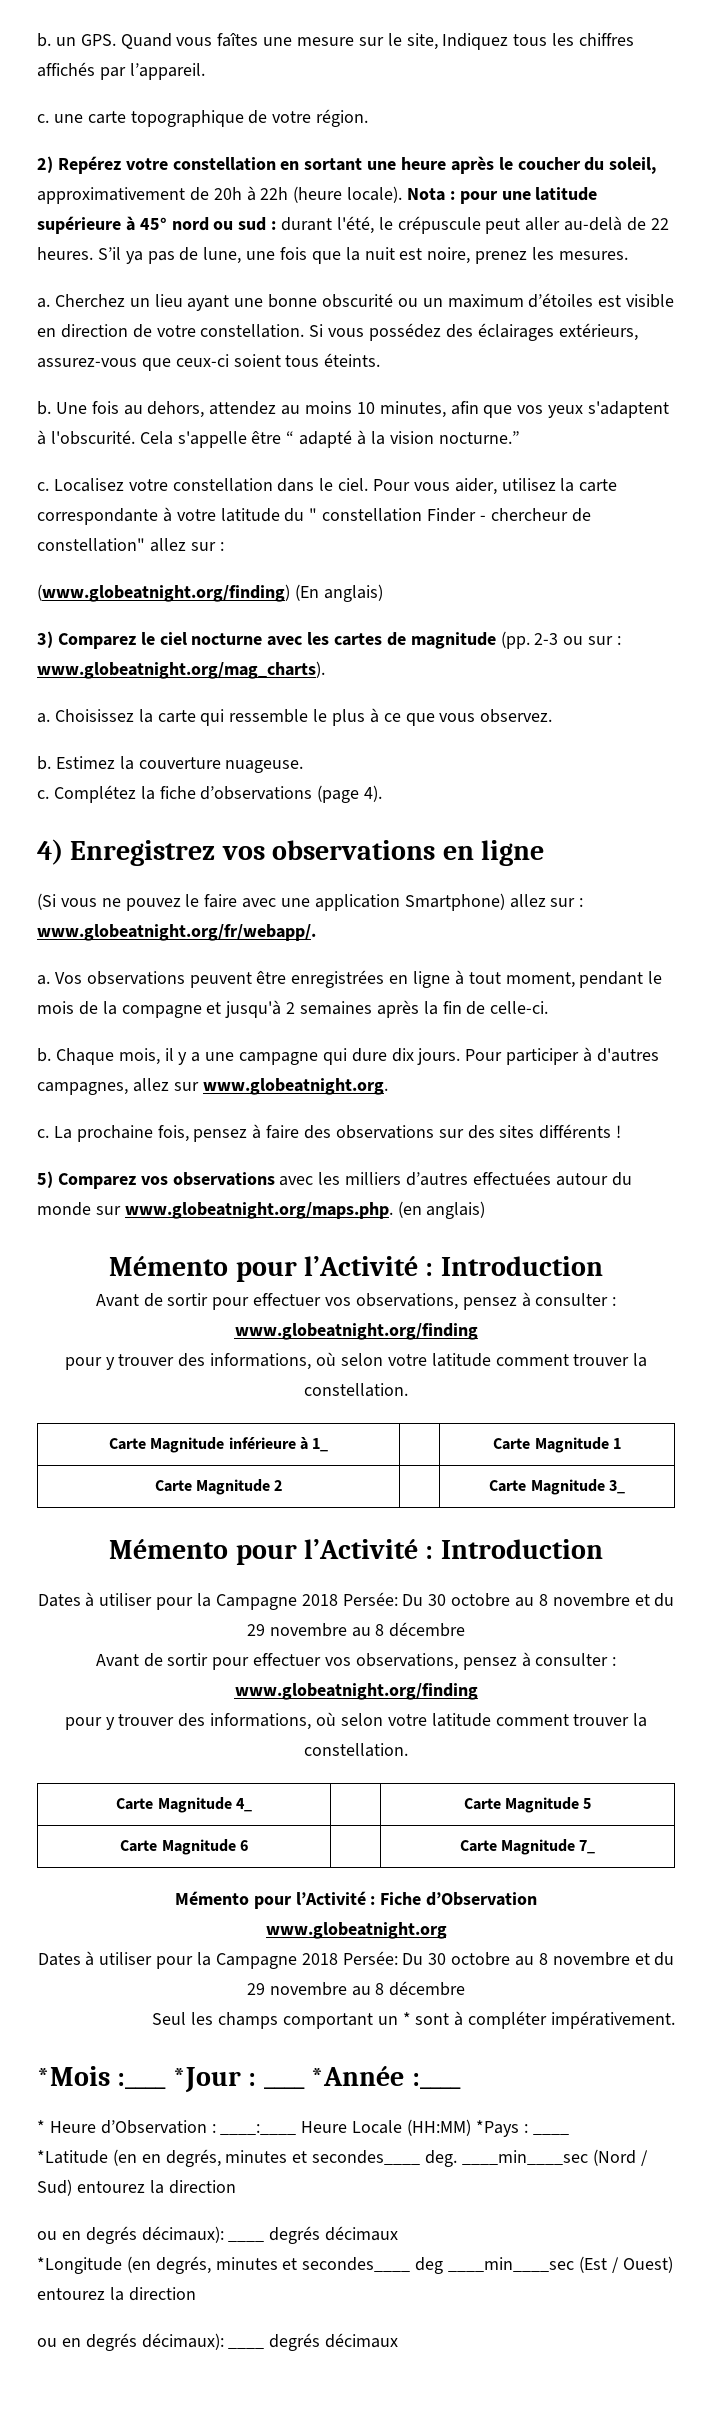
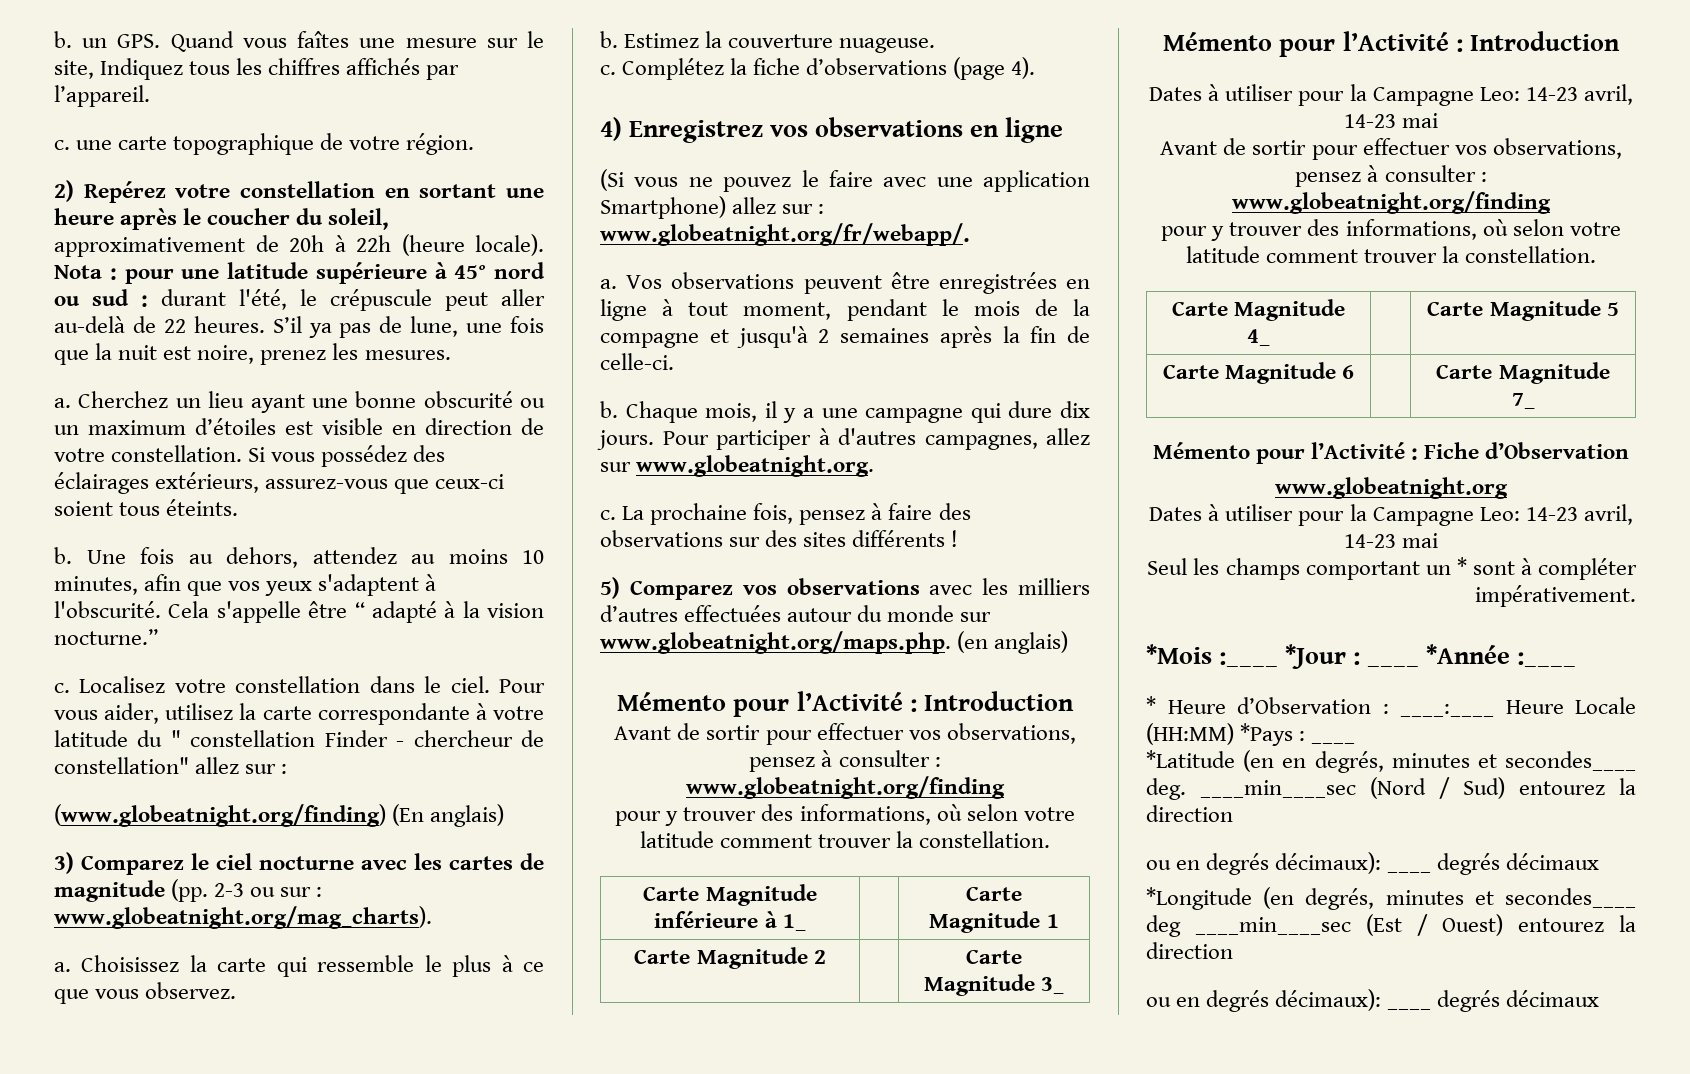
  Carte Magnitude 2 | | Carte Magnitude 3_
  Mémento pour l’Activité : Introduction
- Dates à utiliser pour la Campagne 2018 Persée: Du 30 octobre au 8 novembre et du 29 novembre au 8 décembre
+ Dates à utiliser pour la Campagne Leo: 14-23 avril, 14-23 mai
  www.globeatnight.org
- Dates à utiliser pour la Campagne 2018 Persée: Du 30 octobre au 8 novembre et du 29 novembre au 8 décembre
+ Dates à utiliser pour la Campagne Leo: 14-23 avril, 14-23 mai

